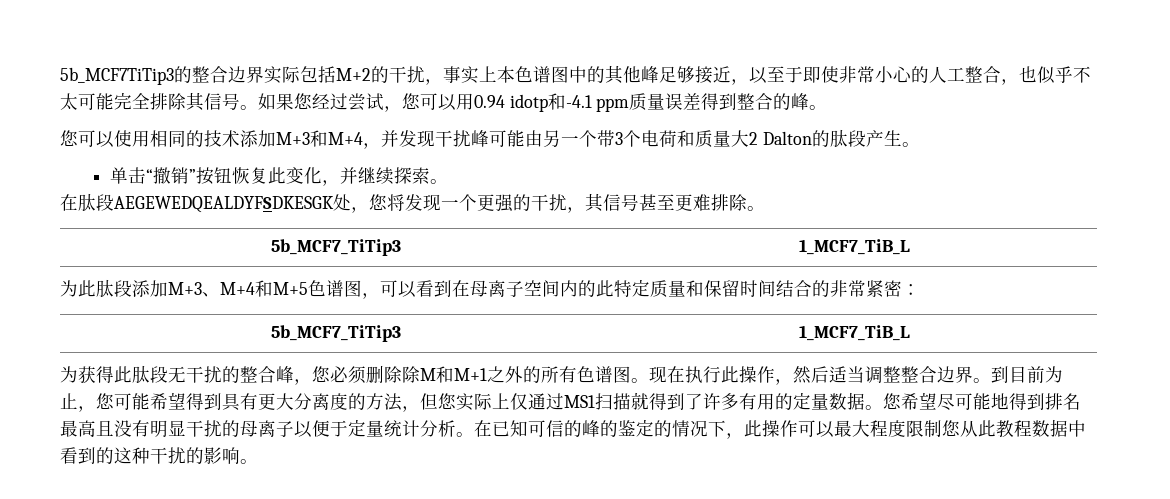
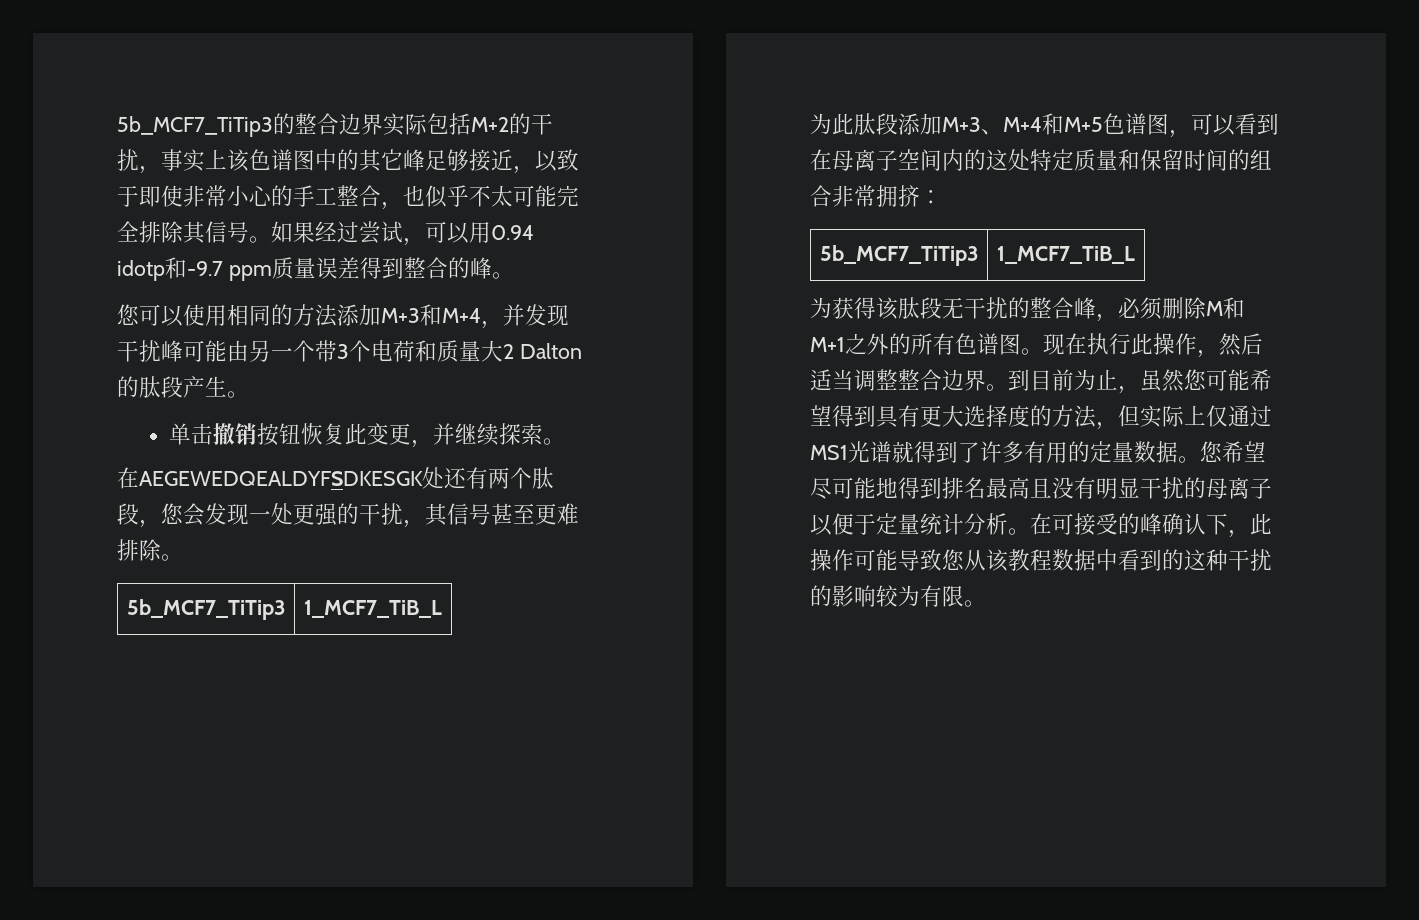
- 5b_MCF7TiTip3的整合边界实际包括M+2的干扰，事实上本色谱图中的其他峰足够接近，以至于即使非常小心的人工整合，也似乎不太可能完全排除其信号。
+ 5b_MCF7_TiTip3的整合边界实际包括M+2的干扰，事实上该色谱图中的其它峰足够接近，以致于即使非常小心的手工整合，也似乎不太可能完全排除其信号。
- 如果您经过尝试，您可以用0.94 idotp和-4.1 ppm质量误差得到整合的峰。
+ 如果经过尝试，可以用0.94 idotp和-9.7 ppm质量误差得到整合的峰。
- 您可以使用相同的技术添加M+3和M+4，并发现干扰峰可能由另一个带3个电荷和质量大2 Dalton的肽段产生。
+ 您可以使用相同的方法添加M+3和M+4，并发现干扰峰可能由另一个带3个电荷和质量大2 Dalton的肽段产生。
- 单击“撤销”按钮恢复此变化，并继续探索。
+ 单击撤销按钮恢复此变更，并继续探索。
- 在肽段AEGEWEDQEALDYFSDKESGK处，您将发现一个更强的干扰，其信号甚至更难排除。
+ 在AEGEWEDQEALDYFSDKESGK处还有两个肽段，您会发现一处更强的干扰，其信号甚至更难排除。
- 为此肽段添加M+3、M+4和M+5色谱图，可以看到在母离子空间内的此特定质量和保留时间结合的非常紧密：
+ 为此肽段添加M+3、M+4和M+5色谱图，可以看到在母离子空间内的这处特定质量和保留时间的组合非常拥挤：
- 为获得此肽段无干扰的整合峰，您必须删除除M和M+1之外的所有色谱图。
+ 为获得该肽段无干扰的整合峰，必须删除M和M+1之外的所有色谱图。
- 到目前为止，您可能希望得到具有更大分离度的方法，但您实际上仅通过MS1扫描就得到了许多有用的定量数据。
+ 到目前为止，虽然您可能希望得到具有更大选择度的方法，但实际上仅通过MS1光谱就得到了许多有用的定量数据。
- 在已知可信的峰的鉴定的情况下，此操作可以最大程度限制您从此教程数据中看到的这种干扰的影响。
+ 在可接受的峰确认下，此操作可能导致您从该教程数据中看到的这种干扰的影响较为有限。

